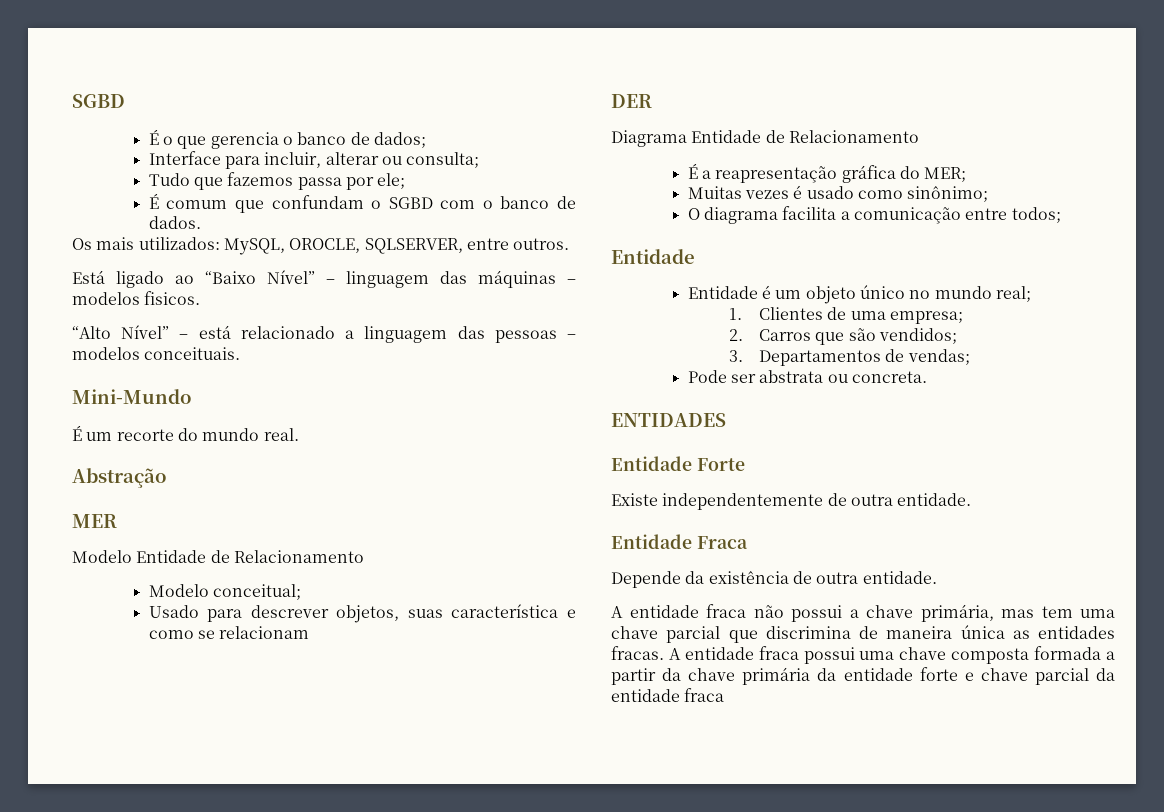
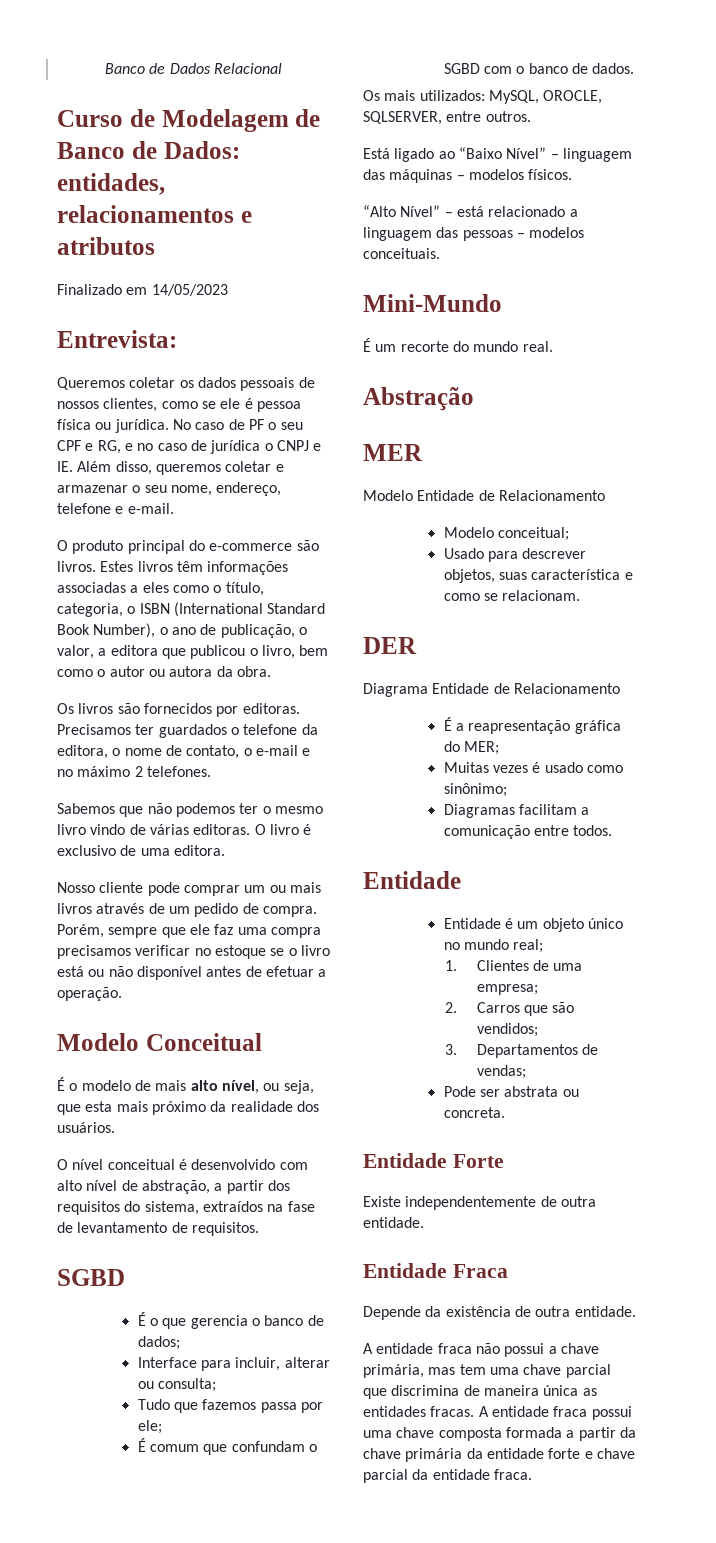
+ Banco de Dados Relacional
+ Curso de Modelagem de Banco de Dados: entidades, relacionamentos e atributos
+ Finalizado em 14/05/2023
+ Entrevista:
+ Queremos coletar os dados pessoais de nossos clientes, como se ele é pessoa física ou jurídica. No caso de PF o seu CPF e RG, e no caso de jurídica o CNPJ e IE. Além disso, queremos coletar e armazenar o seu nome, endereço, telefone e e-mail.
+ O produto principal do e-commerce são livros. Estes livros têm informações associadas a eles como o título, categoria, o ISBN (International Standard Book Number), o ano de publicação, o valor, a editora que publicou o livro, bem como o autor ou autora da obra.
+ Os livros são fornecidos por editoras. Precisamos ter guardados o telefone da editora, o nome de contato, o e-mail e no máximo 2 telefones.
+ Sabemos que não podemos ter o mesmo livro vindo de várias editoras. O livro é exclusivo de uma editora.
+ Nosso cliente pode comprar um ou mais livros através de um pedido de compra. Porém, sempre que ele faz uma compra precisamos verificar no estoque se o livro está ou não disponível antes de efetuar a operação.
+ Modelo Conceitual
+ É o modelo de mais alto nível, ou seja, que esta mais próximo da realidade dos usuários.
+ O nível conceitual é desenvolvido com alto nível de abstração, a partir dos requisitos do sistema, extraídos na fase de levantamento de requisitos.
- Está ligado ao “Baixo Nível” – linguagem das máquinas – modelos fisicos.
+ Está ligado ao “Baixo Nível” – linguagem das máquinas – modelos físicos.
- Usado para descrever objetos, suas característica e como se relacionam
+ Usado para descrever objetos, suas característica e como se relacionam.
- O diagrama facilita a comunicação entre todos;
+ Diagramas facilitam a comunicação entre todos.
- ENTIDADES
- A entidade fraca possui uma chave composta formada a partir da chave primária da entidade forte e chave parcial da entidade fraca
+ A entidade fraca possui uma chave composta formada a partir da chave primária da entidade forte e chave parcial da entidade fraca.

